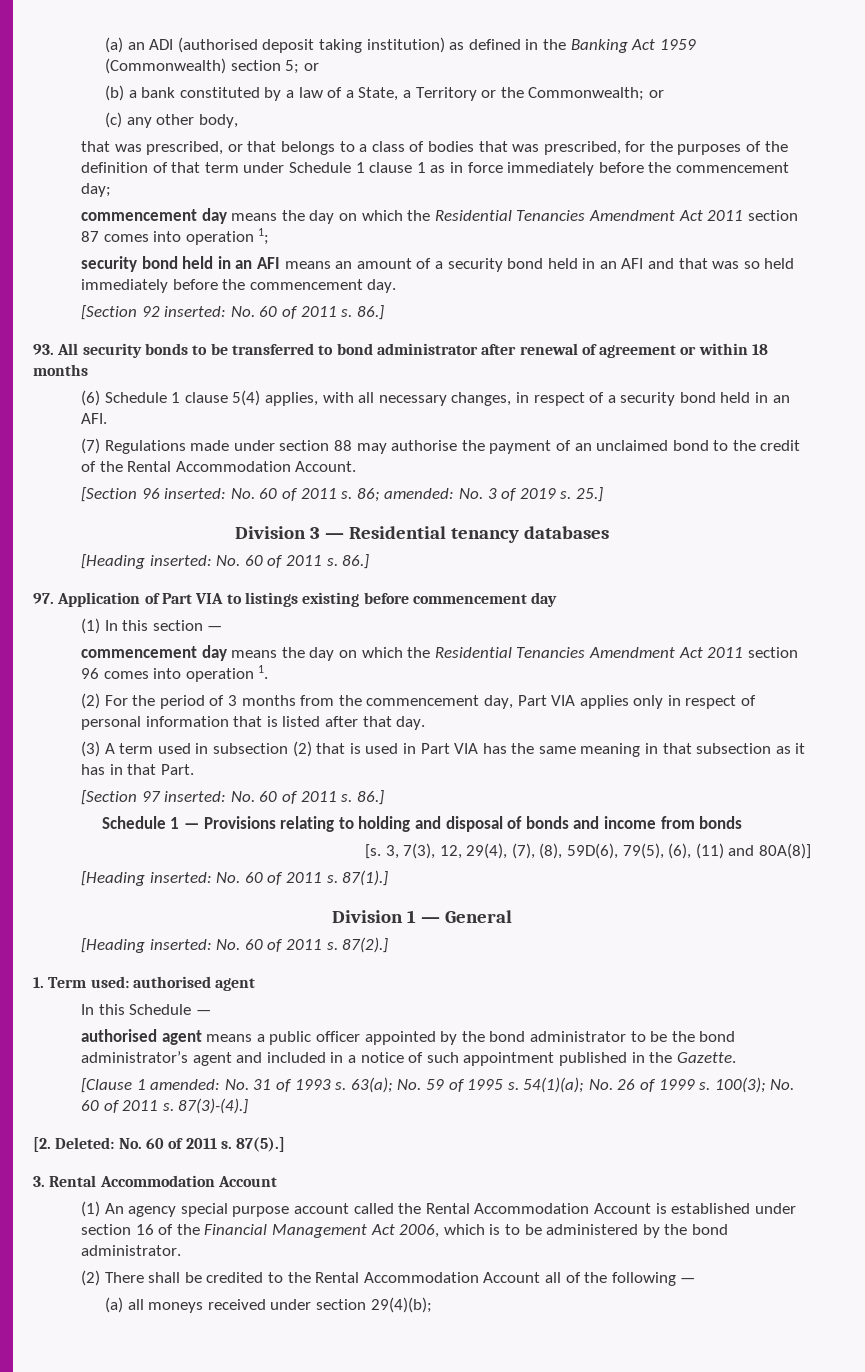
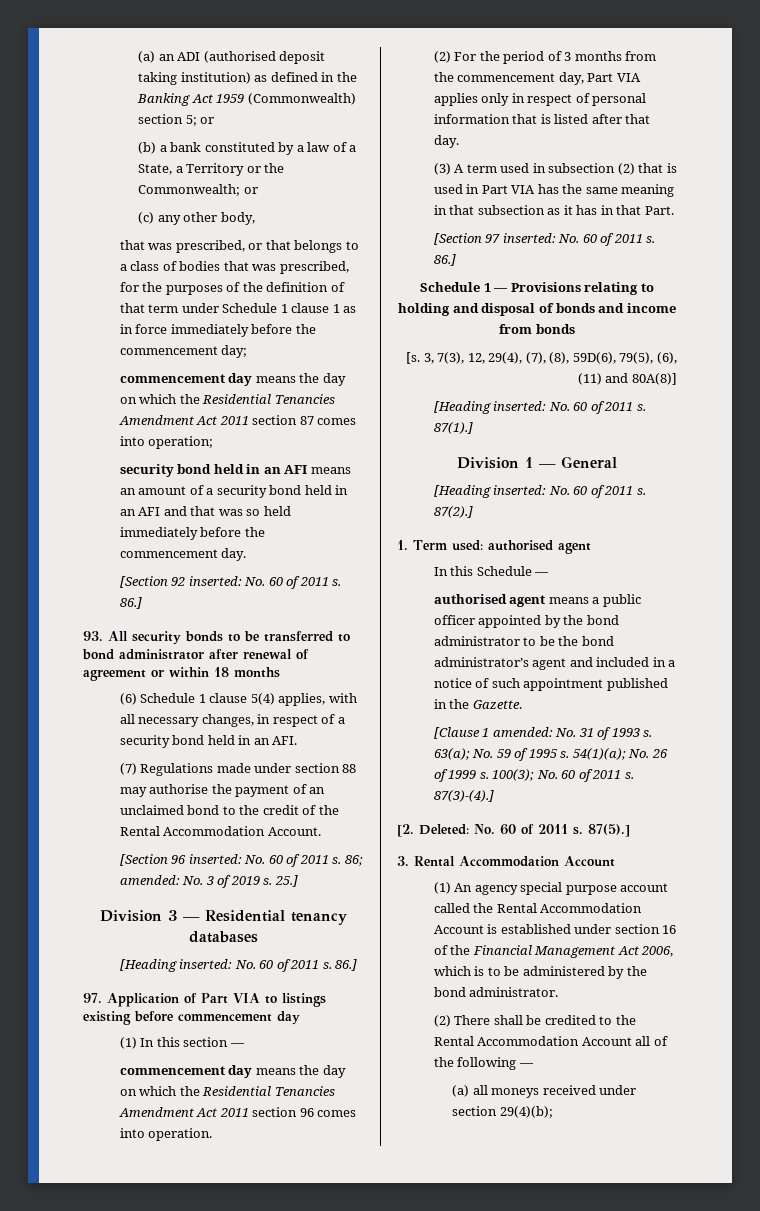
- commencement day means the day on which the Residential Tenancies Amendment Act 2011 section 87 comes into operation 1;
+ commencement day means the day on which the Residential Tenancies Amendment Act 2011 section 87 comes into operation;
- commencement day means the day on which the Residential Tenancies Amendment Act 2011 section 96 comes into operation 1.
+ commencement day means the day on which the Residential Tenancies Amendment Act 2011 section 96 comes into operation.

